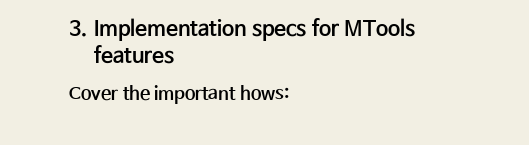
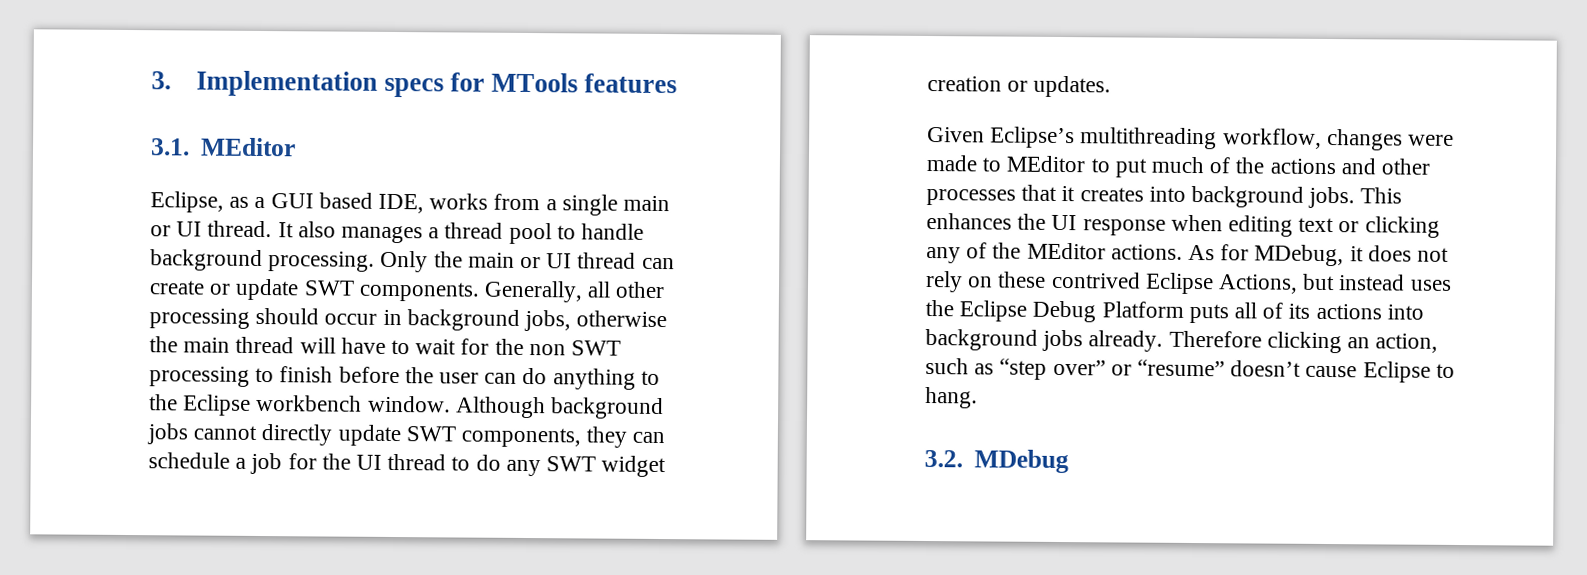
- Cover the important hows:
+ 3.1. MEditor
+ Eclipse, as a GUI based IDE, works from a single main or UI thread. It also manages a thread pool to handle background processing. Only the main or UI thread can create or update SWT components. Generally, all other processing should occur in background jobs, otherwise the main thread will have to wait for the non SWT processing to finish before the user can do anything to the Eclipse workbench window. Although background jobs cannot directly update SWT components, they can schedule a job for the UI thread to do any SWT widget creation or updates.
+ Given Eclipse’s multithreading workflow, changes were made to MEditor to put much of the actions and other processes that it creates into background jobs. This enhances the UI response when editing text or clicking any of the MEditor actions. As for MDebug, it does not rely on these contrived Eclipse Actions, but instead uses the Eclipse Debug Platform puts all of its actions into background jobs already. Therefore clicking an action, such as “step over” or “resume” doesn’t cause Eclipse to hang.
+ 3.2. MDebug

